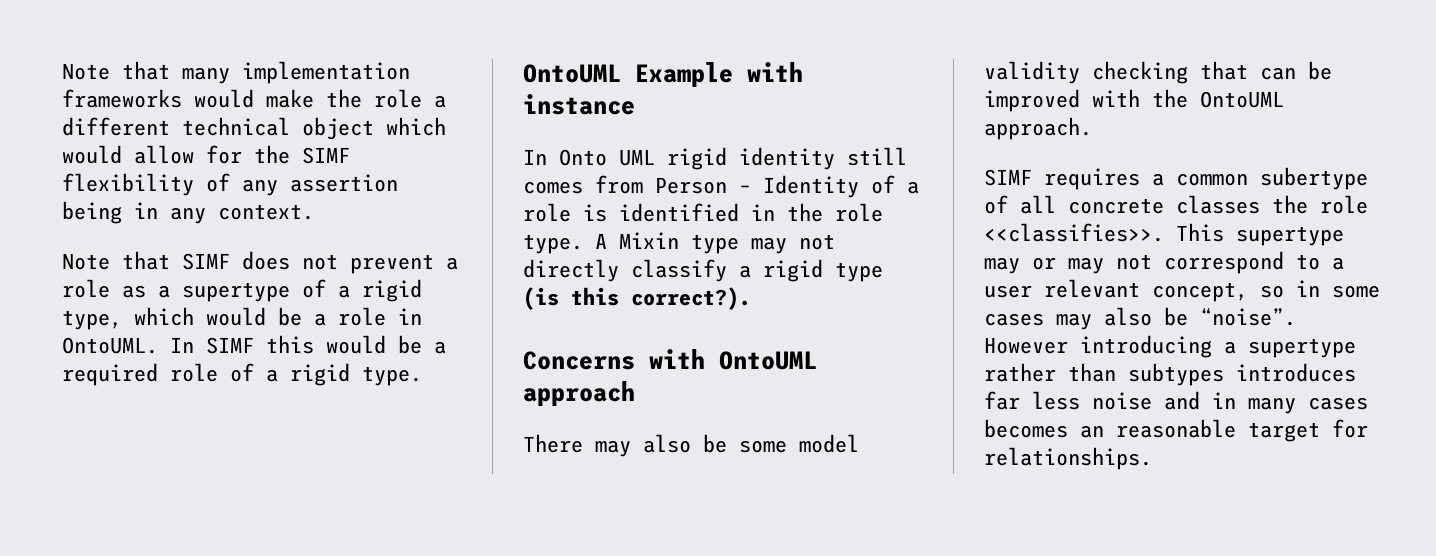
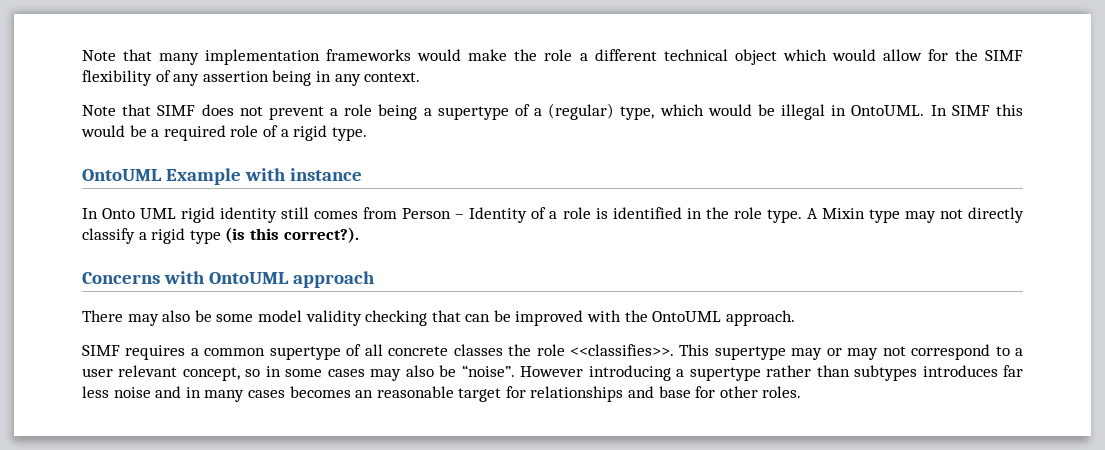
- Note that SIMF does not prevent a role as a supertype of a rigid type, which would be a role in OntoUML.
+ Note that SIMF does not prevent a role being a supertype of a (regular) type, which would be illegal in OntoUML.
- SIMF requires a common subertype of all concrete classes the role <<classifies>>.
+ SIMF requires a common supertype of all concrete classes the role <<classifies>>.
- However introducing a supertype rather than subtypes introduces far less noise and in many cases becomes an reasonable target for relationships.
+ However introducing a supertype rather than subtypes introduces far less noise and in many cases becomes an reasonable target for relationships and base for other roles.

